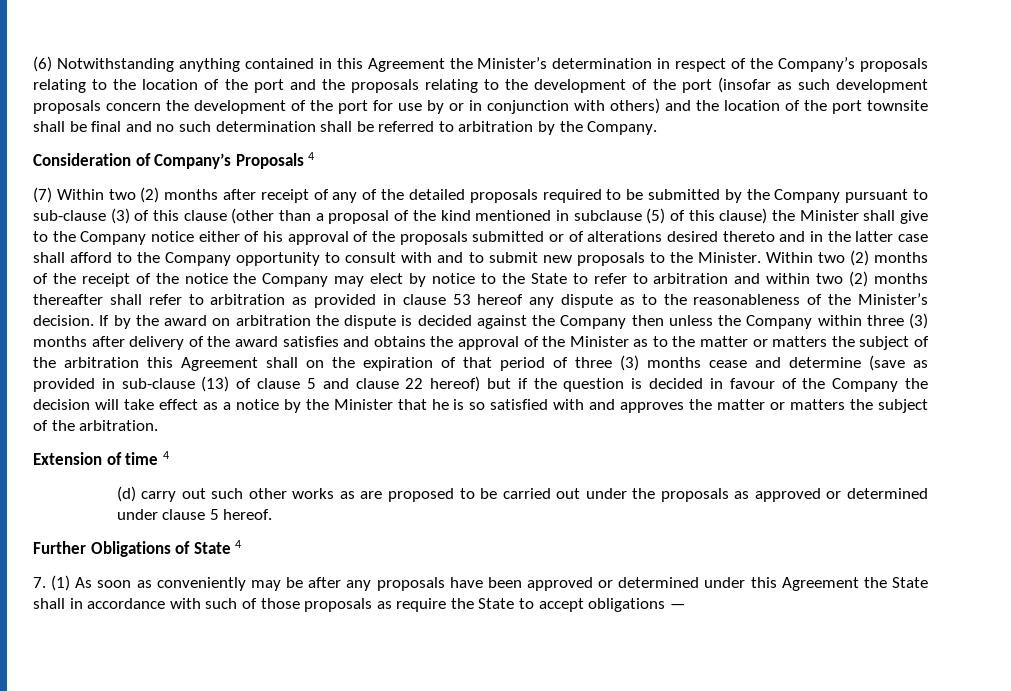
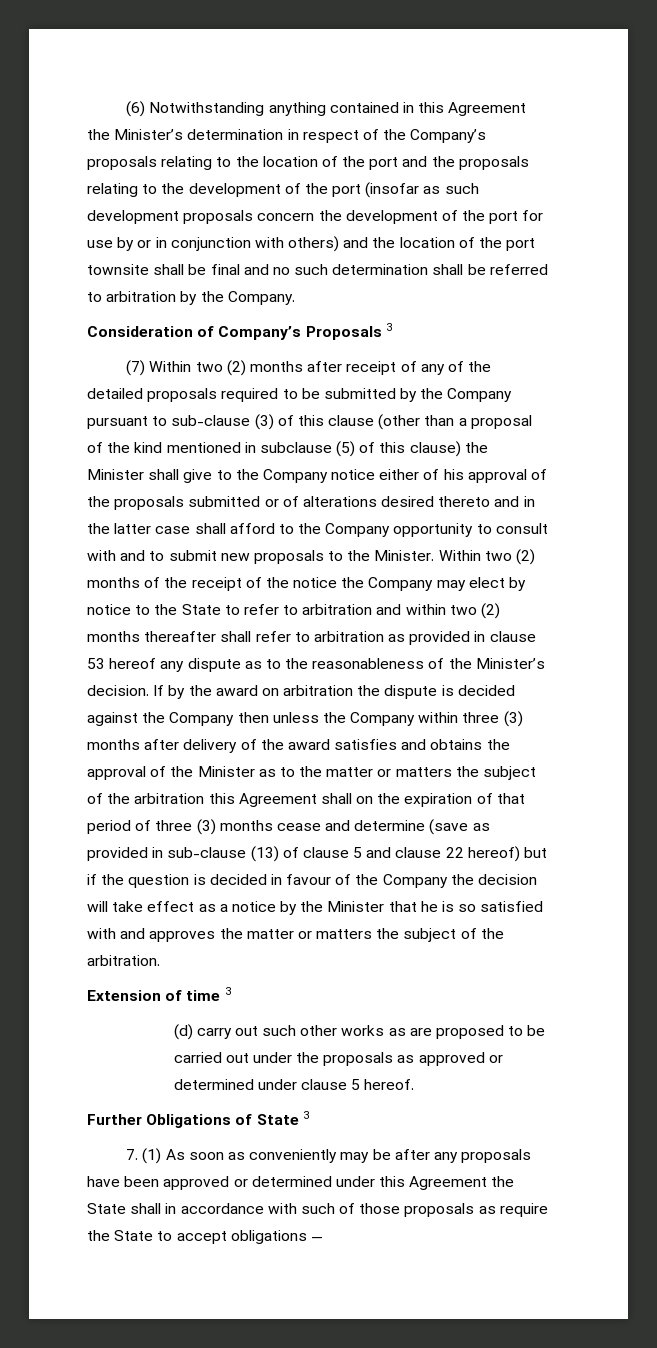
- Consideration of Company’s Proposals 4
+ Consideration of Company’s Proposals 3
- Extension of time 4
+ Extension of time 3
- Further Obligations of State 4
+ Further Obligations of State 3

